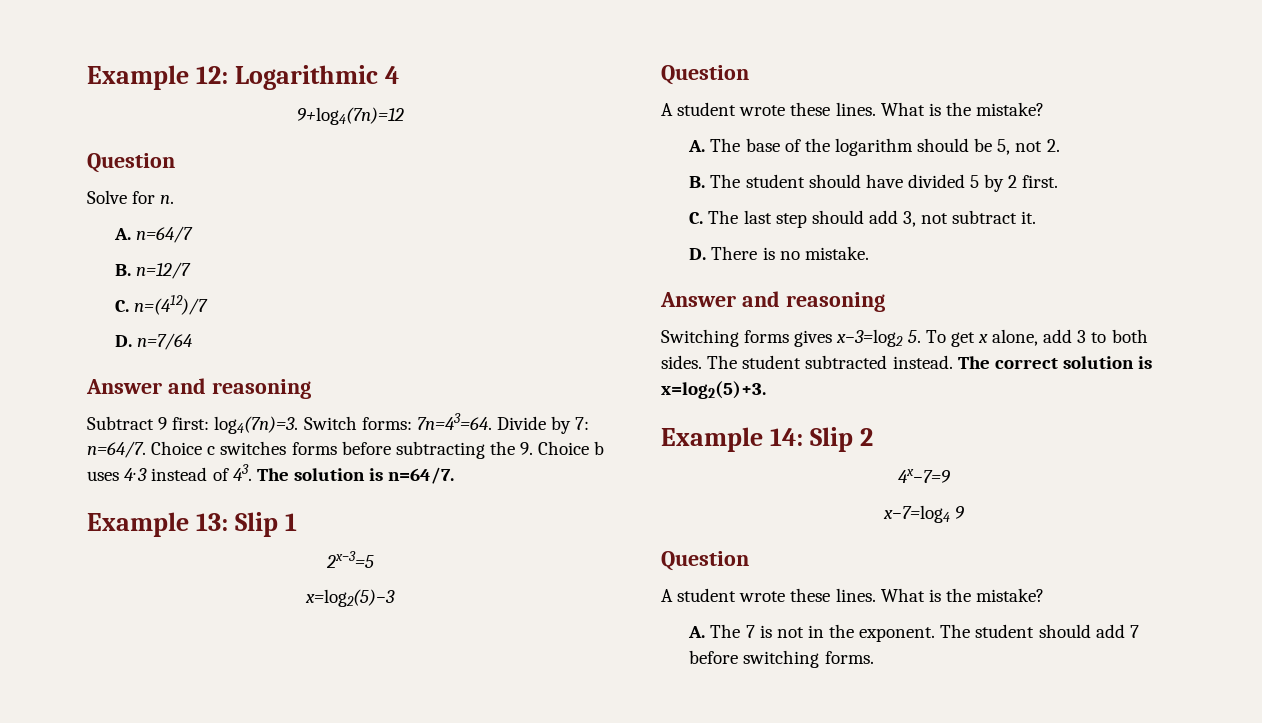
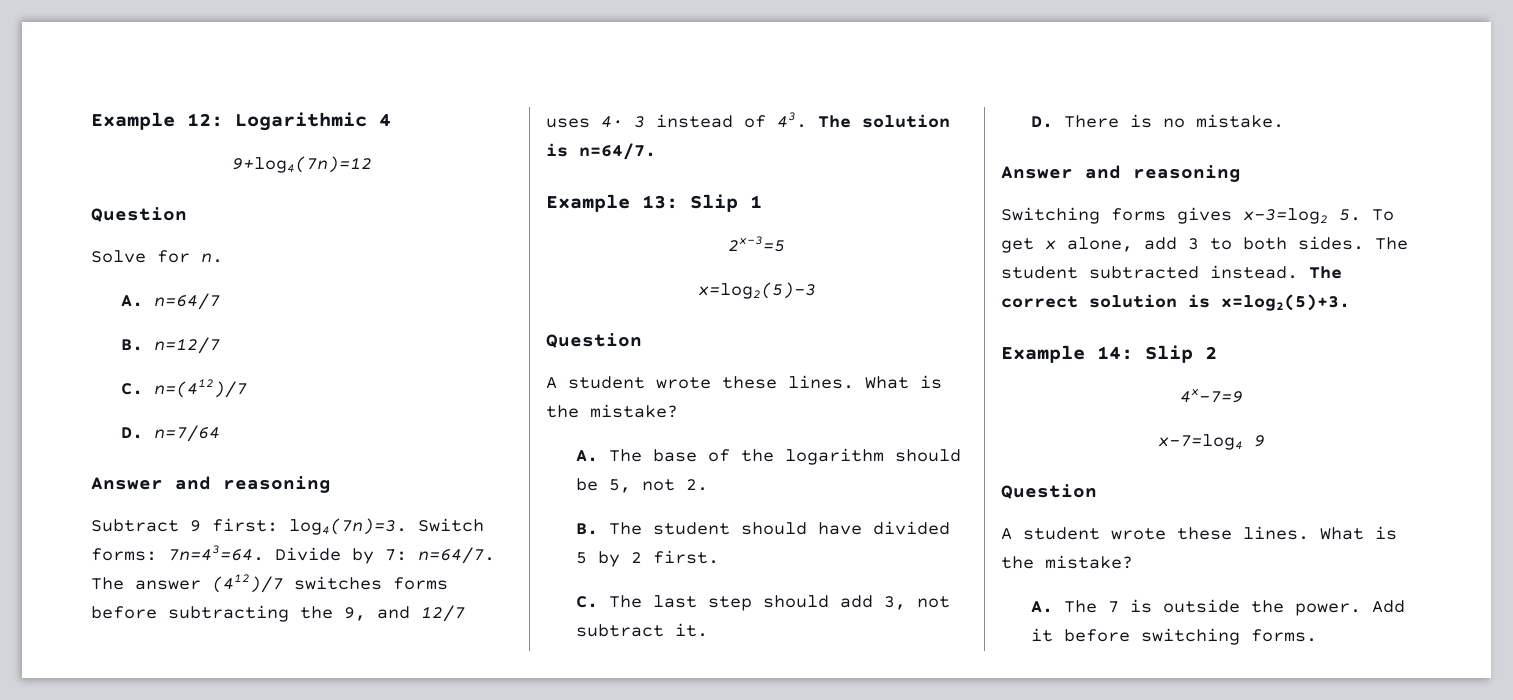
- Choice c switches forms before subtracting the 9. Choice b uses 4· 3 instead of 43. The solution is n=64/7.
+ The answer (412)/7 switches forms before subtracting the 9, and 12/7 uses 4· 3 instead of 43. The solution is n=64/7.
- A. The 7 is not in the exponent. The student should add 7 before switching forms.
+ A. The 7 is outside the power. Add it before switching forms.

